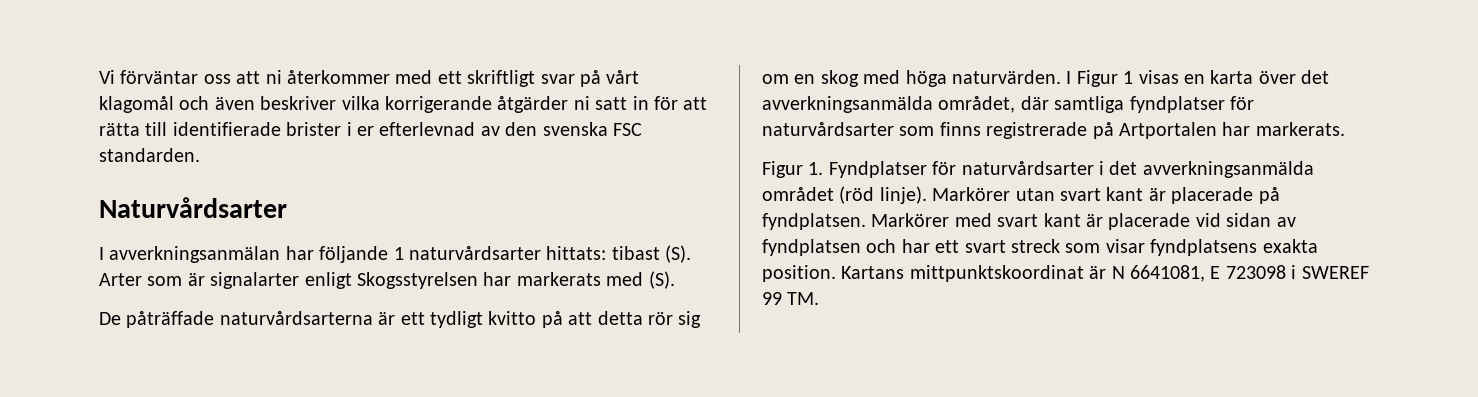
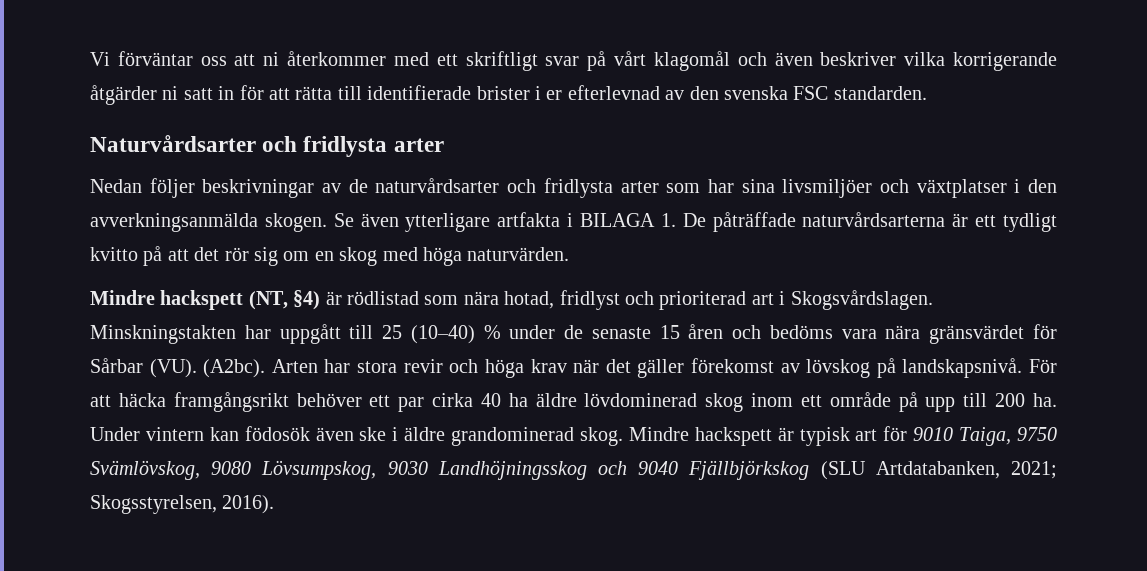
- Naturvårdsarter
- I avverkningsanmälan har följande 1 naturvårdsarter hittats: tibast (S). Arter som är signalarter enligt Skogsstyrelsen har markerats med (S).
- De påträffade naturvårdsarterna är ett tydligt kvitto på att detta rör sig om en skog med höga naturvärden. I Figur 1 visas en karta över det avverkningsanmälda området, där samtliga fyndplatser för naturvårdsarter som finns registrerade på Artportalen har markerats.
- Figur 1. Fyndplatser för naturvårdsarter i det avverkningsanmälda området (röd linje). Markörer utan svart kant är placerade på fyndplatsen. Markörer med svart kant är placerade vid sidan av fyndplatsen och har ett svart streck som visar fyndplatsens exakta position. Kartans mittpunktskoordinat är N 6641081, E 723098 i SWEREF 99 TM.
+ Naturvårdsarter och fridlysta arter
+ Nedan följer beskrivningar av de naturvårdsarter och fridlysta arter som har sina livsmiljöer och växtplatser i den avverkningsanmälda skogen. Se även ytterligare artfakta i BILAGA 1. De påträffade naturvårdsarterna är ett tydligt kvitto på att det rör sig om en skog med höga naturvärden.
+ Mindre hackspett (NT, §4) är rödlistad som nära hotad, fridlyst och prioriterad art i Skogsvårdslagen. Minskningstakten har uppgått till 25 (10–40) % under de senaste 15 åren och bedöms vara nära gränsvärdet för Sårbar (VU). (A2bc). Arten har stora revir och höga krav när det gäller förekomst av lövskog på landskapsnivå. För att häcka framgångsrikt behöver ett par cirka 40 ha äldre lövdominerad skog inom ett område på upp till 200 ha. Under vintern kan födosök även ske i äldre grandominerad skog. Mindre hackspett är typisk art för 9010 Taiga, 9750 Svämlövskog, 9080 Lövsumpskog, 9030 Landhöjningsskog och 9040 Fjällbjörkskog (SLU Artdatabanken, 2021; Skogsstyrelsen, 2016).

